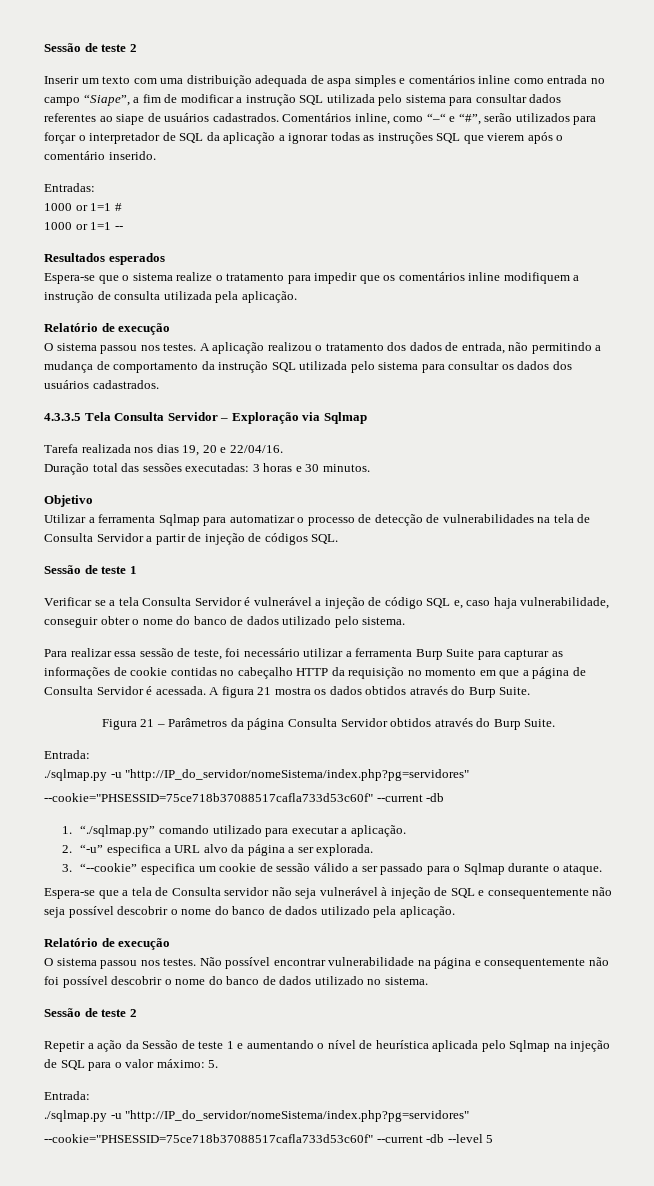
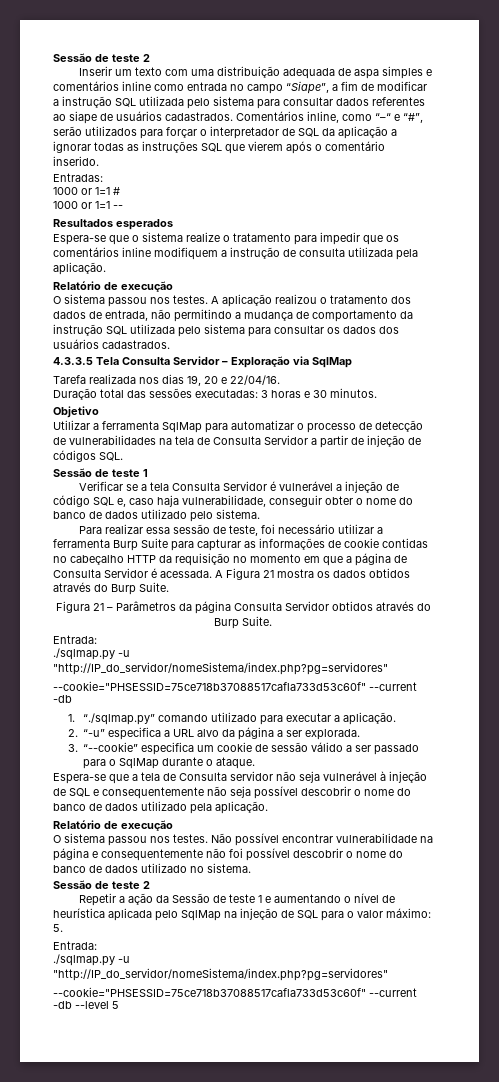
- 4.3.3.5 Tela Consulta Servidor – Exploração via Sqlmap
+ 4.3.3.5 Tela Consulta Servidor – Exploração via SqlMap
- Utilizar a ferramenta Sqlmap para automatizar o processo de detecção de vulnerabilidades na tela de Consulta Servidor a partir de injeção de códigos SQL.
+ Utilizar a ferramenta SqlMap para automatizar o processo de detecção de vulnerabilidades na tela de Consulta Servidor a partir de injeção de códigos SQL.
- A figura 21 mostra os dados obtidos através do Burp Suite.
+ A Figura 21 mostra os dados obtidos através do Burp Suite.
- 3. “--cookie” especifica um cookie de sessão válido a ser passado para o Sqlmap durante o ataque.
+ 3. “--cookie” especifica um cookie de sessão válido a ser passado para o SqlMap durante o ataque.
- Repetir a ação da Sessão de teste 1 e aumentando o nível de heurística aplicada pelo Sqlmap na injeção de SQL para o valor máximo: 5.
+ Repetir a ação da Sessão de teste 1 e aumentando o nível de heurística aplicada pelo SqlMap na injeção de SQL para o valor máximo: 5.

